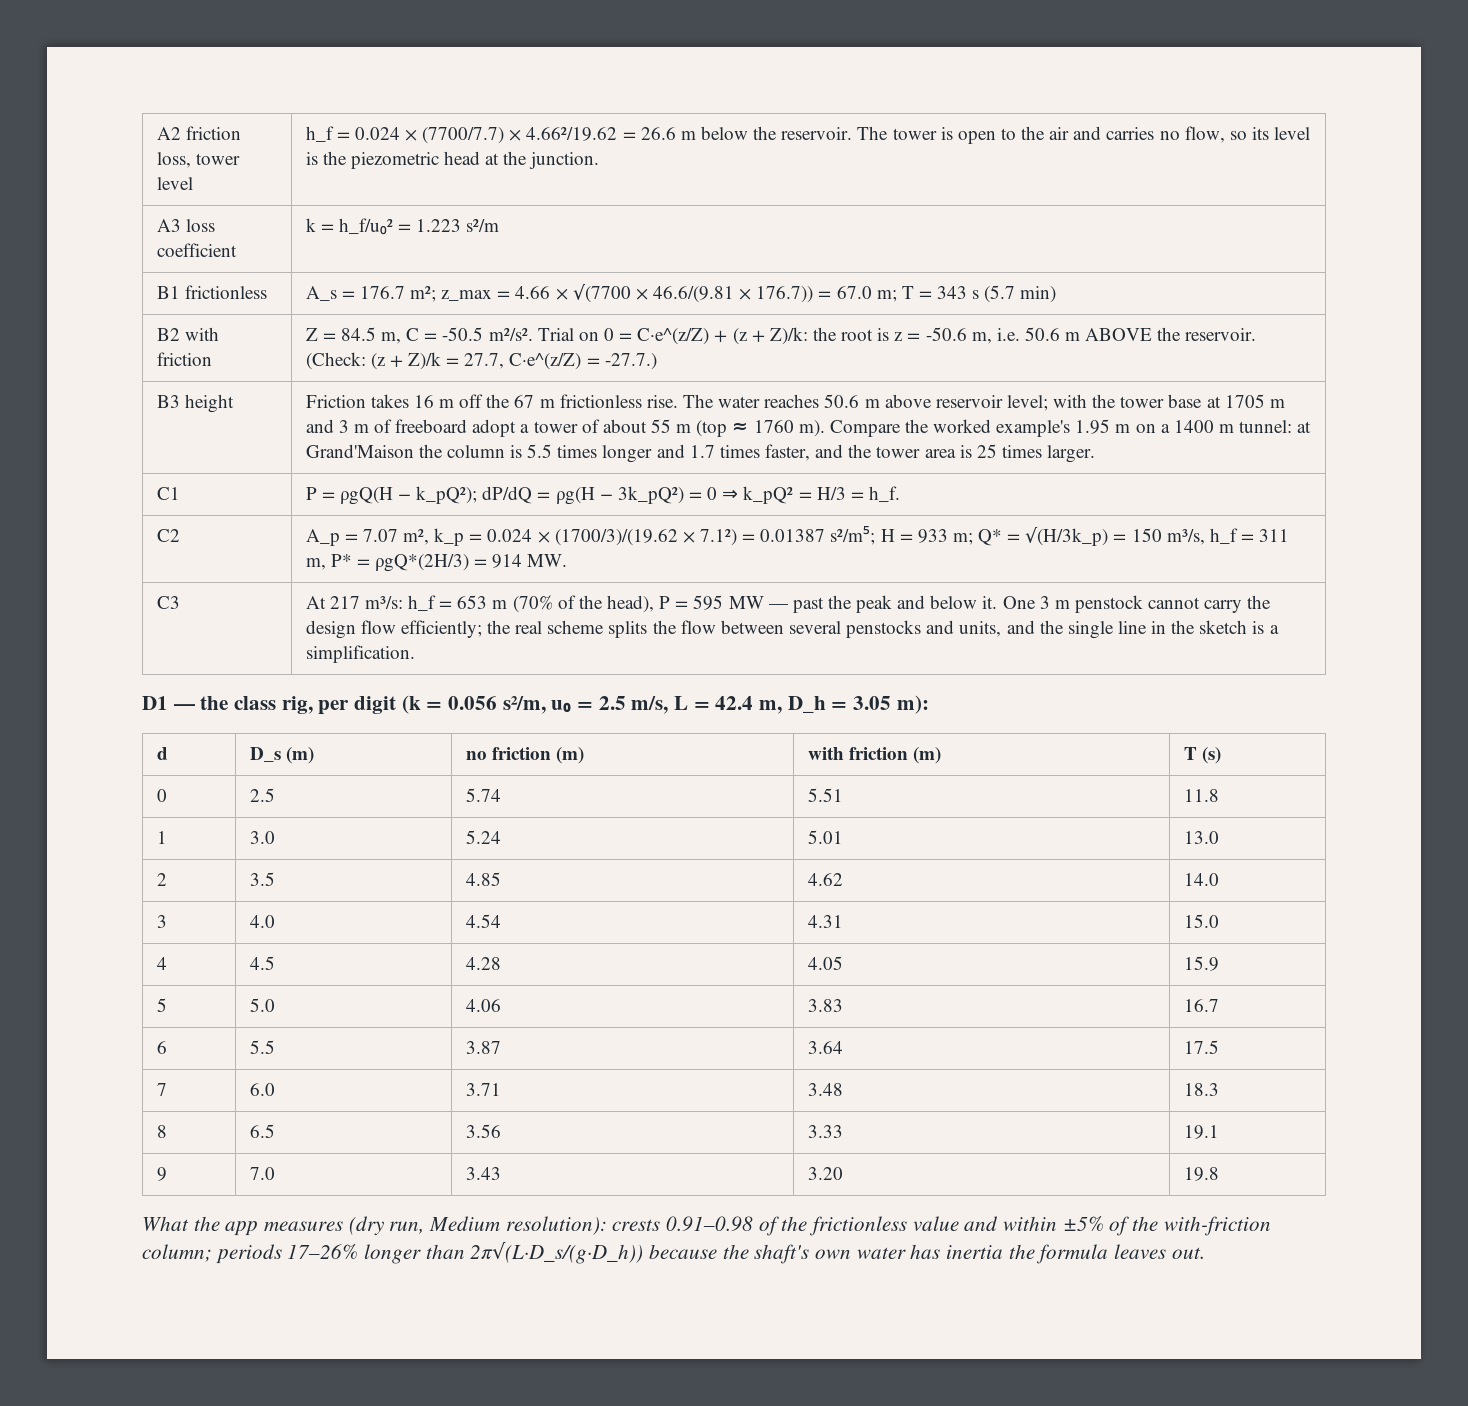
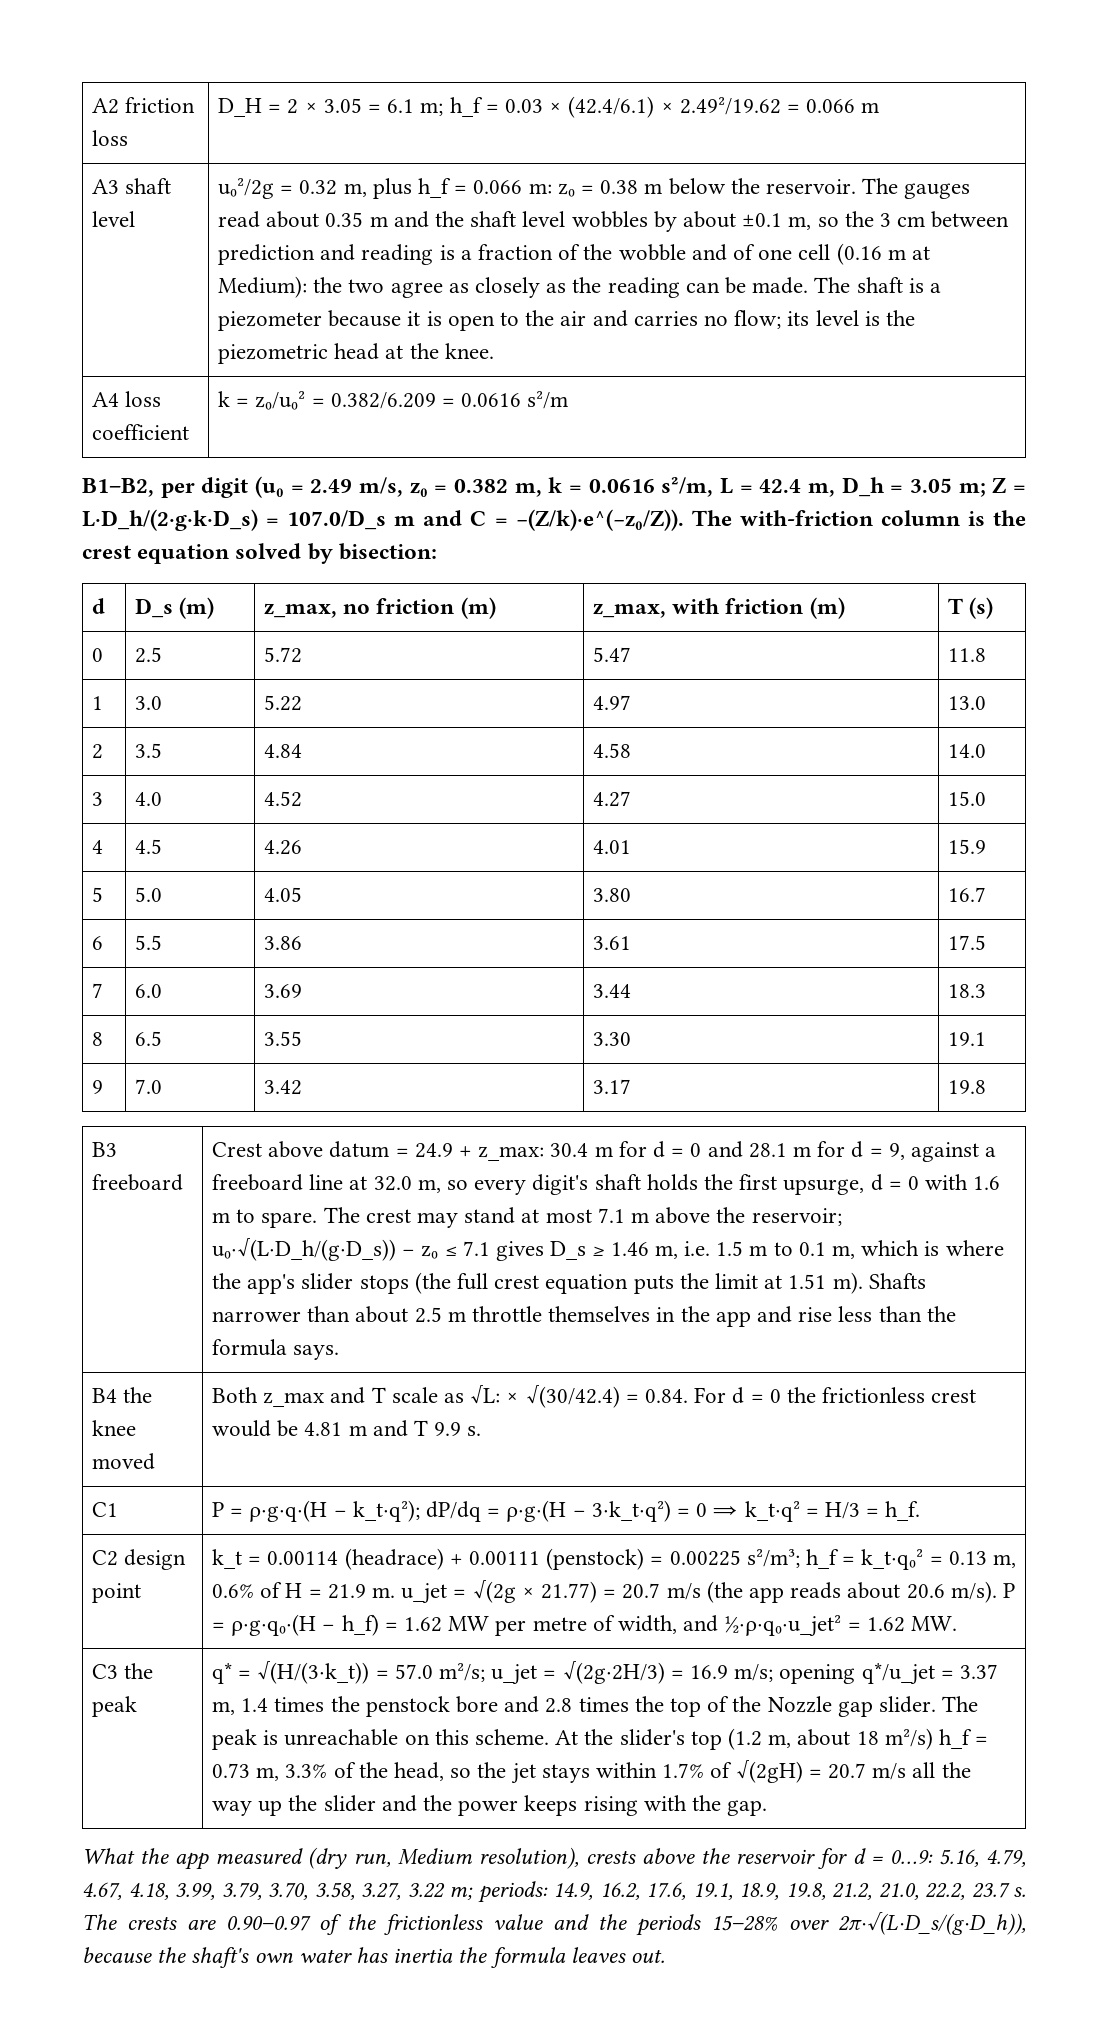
- A2 friction loss, tower level | h_f = 0.024 × (7700/7.7) × 4.66²/19.62 = 26.6 m below the reservoir. The tower is open to the air and carries no flow, so its level is the piezometric head at the junction.
- A3 loss coefficient | k = h_f/u₀² = 1.223 s²/m
- B1 frictionless | A_s = 176.7 m²; z_max = 4.66 × √(7700 × 46.6/(9.81 × 176.7)) = 67.0 m; T = 343 s (5.7 min)
- B2 with friction | Z = 84.5 m, C = -50.5 m²/s². Trial on 0 = C·e^(z/Z) + (z + Z)/k: the root is z = -50.6 m, i.e. 50.6 m ABOVE the reservoir. (Check: (z + Z)/k = 27.7, C·e^(z/Z) = -27.7.)
- B3 height | Friction takes 16 m off the 67 m frictionless rise. The water reaches 50.6 m above reservoir level; with the tower base at 1705 m and 3 m of freeboard adopt a tower of about 55 m (top ≈ 1760 m). Compare the worked example's 1.95 m on a 1400 m tunnel: at Grand'Maison the column is 5.5 times longer and 1.7 times faster, and the tower area is 25 times larger.
- C1 | P = ρgQ(H − k_pQ²); dP/dQ = ρg(H − 3k_pQ²) = 0 ⇒ k_pQ² = H/3 = h_f.
- C2 | A_p = 7.07 m², k_p = 0.024 × (1700/3)/(19.62 × 7.1²) = 0.01387 s²/m⁵; H = 933 m; Q* = √(H/3k_p) = 150 m³/s, h_f = 311 m, P* = ρgQ*(2H/3) = 914 MW.
- C3 | At 217 m³/s: h_f = 653 m (70% of the head), P = 595 MW — past the peak and below it. One 3 m penstock cannot carry the design flow efficiently; the real scheme splits the flow between several penstocks and units, and the single line in the sketch is a simplification.
- D1 — the class rig, per digit (k = 0.056 s²/m, u₀ = 2.5 m/s, L = 42.4 m, D_h = 3.05 m):
+ A2 friction loss | D_H = 2 × 3.05 = 6.1 m; h_f = 0.03 × (42.4/6.1) × 2.49²/19.62 = 0.066 m
+ A3 shaft level | u₀²/2g = 0.32 m, plus h_f = 0.066 m: z₀ = 0.38 m below the reservoir. The gauges read about 0.35 m and the shaft level wobbles by about ±0.1 m, so the 3 cm between prediction and reading is a fraction of the wobble and of one cell (0.16 m at Medium): the two agree as closely as the reading can be made. The shaft is a piezometer because it is open to the air and carries no flow; its level is the piezometric head at the knee.
+ A4 loss coefficient | k = z₀/u₀² = 0.382/6.209 = 0.0616 s²/m
+ B1–B2, per digit (u₀ = 2.49 m/s, z₀ = 0.382 m, k = 0.0616 s²/m, L = 42.4 m, D_h = 3.05 m; Z = L·D_h/(2·g·k·D_s) = 107.0/D_s m and C = −(Z/k)·e^(−z₀/Z)). The with-friction column is the crest equation solved by bisection:
- d | D_s (m) | no friction (m) | with friction (m) | T (s)
+ d | D_s (m) | z_max, no friction (m) | z_max, with friction (m) | T (s)
- 0 | 2.5 | 5.74 | 5.51 | 11.8
+ 0 | 2.5 | 5.72 | 5.47 | 11.8
- 1 | 3.0 | 5.24 | 5.01 | 13.0
+ 1 | 3.0 | 5.22 | 4.97 | 13.0
- 2 | 3.5 | 4.85 | 4.62 | 14.0
+ 2 | 3.5 | 4.84 | 4.58 | 14.0
- 3 | 4.0 | 4.54 | 4.31 | 15.0
+ 3 | 4.0 | 4.52 | 4.27 | 15.0
- 4 | 4.5 | 4.28 | 4.05 | 15.9
+ 4 | 4.5 | 4.26 | 4.01 | 15.9
- 5 | 5.0 | 4.06 | 3.83 | 16.7
+ 5 | 5.0 | 4.05 | 3.80 | 16.7
- 6 | 5.5 | 3.87 | 3.64 | 17.5
+ 6 | 5.5 | 3.86 | 3.61 | 17.5
- 7 | 6.0 | 3.71 | 3.48 | 18.3
+ 7 | 6.0 | 3.69 | 3.44 | 18.3
- 8 | 6.5 | 3.56 | 3.33 | 19.1
+ 8 | 6.5 | 3.55 | 3.30 | 19.1
- 9 | 7.0 | 3.43 | 3.20 | 19.8
+ 9 | 7.0 | 3.42 | 3.17 | 19.8
+ B3 freeboard | Crest above datum = 24.9 + z_max: 30.4 m for d = 0 and 28.1 m for d = 9, against a freeboard line at 32.0 m, so every digit's shaft holds the first upsurge, d = 0 with 1.6 m to spare. The crest may stand at most 7.1 m above the reservoir; u₀·√(L·D_h/(g·D_s)) − z₀ ≤ 7.1 gives D_s ≥ 1.46 m, i.e. 1.5 m to 0.1 m, which is where the app's slider stops (the full crest equation puts the limit at 1.51 m). Shafts narrower than about 2.5 m throttle themselves in the app and rise less than the formula says.
+ B4 the knee moved | Both z_max and T scale as √L: × √(30/42.4) = 0.84. For d = 0 the frictionless crest would be 4.81 m and T 9.9 s.
+ C1 | P = ρ·g·q·(H − k_t·q²); dP/dq = ρ·g·(H − 3·k_t·q²) = 0 ⇒ k_t·q² = H/3 = h_f.
+ C2 design point | k_t = 0.00114 (headrace) + 0.00111 (penstock) = 0.00225 s²/m³; h_f = k_t·q₀² = 0.13 m, 0.6% of H = 21.9 m. u_jet = √(2g × 21.77) = 20.7 m/s (the app reads about 20.6 m/s). P = ρ·g·q₀·(H − h_f) = 1.62 MW per metre of width, and ½·ρ·q₀·u_jet² = 1.62 MW.
+ C3 the peak | q* = √(H/(3·k_t)) = 57.0 m²/s; u_jet = √(2g·2H/3) = 16.9 m/s; opening q*/u_jet = 3.37 m, 1.4 times the penstock bore and 2.8 times the top of the Nozzle gap slider. The peak is unreachable on this scheme. At the slider's top (1.2 m, about 18 m²/s) h_f = 0.73 m, 3.3% of the head, so the jet stays within 1.7% of √(2gH) = 20.7 m/s all the way up the slider and the power keeps rising with the gap.
- What the app measures (dry run, Medium resolution): crests 0.91–0.98 of the frictionless value and within ±5% of the with-friction column; periods 17–26% longer than 2π√(L·D_s/(g·D_h)) because the shaft's own water has inertia the formula leaves out.
+ What the app measured (dry run, Medium resolution), crests above the reservoir for d = 0…9: 5.16, 4.79, 4.67, 4.18, 3.99, 3.79, 3.70, 3.58, 3.27, 3.22 m; periods: 14.9, 16.2, 17.6, 19.1, 18.9, 19.8, 21.2, 21.0, 22.2, 23.7 s. The crests are 0.90–0.97 of the frictionless value and the periods 15–28% over 2π·√(L·D_s/(g·D_h)), because the shaft's own water has inertia the formula leaves out.

